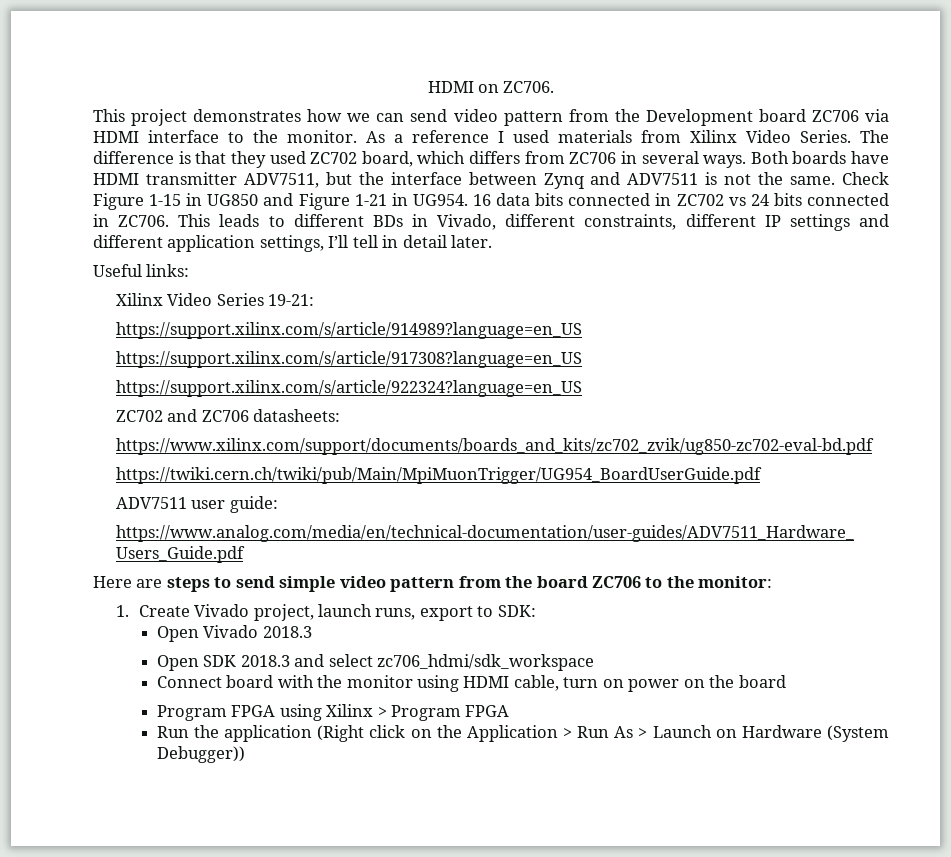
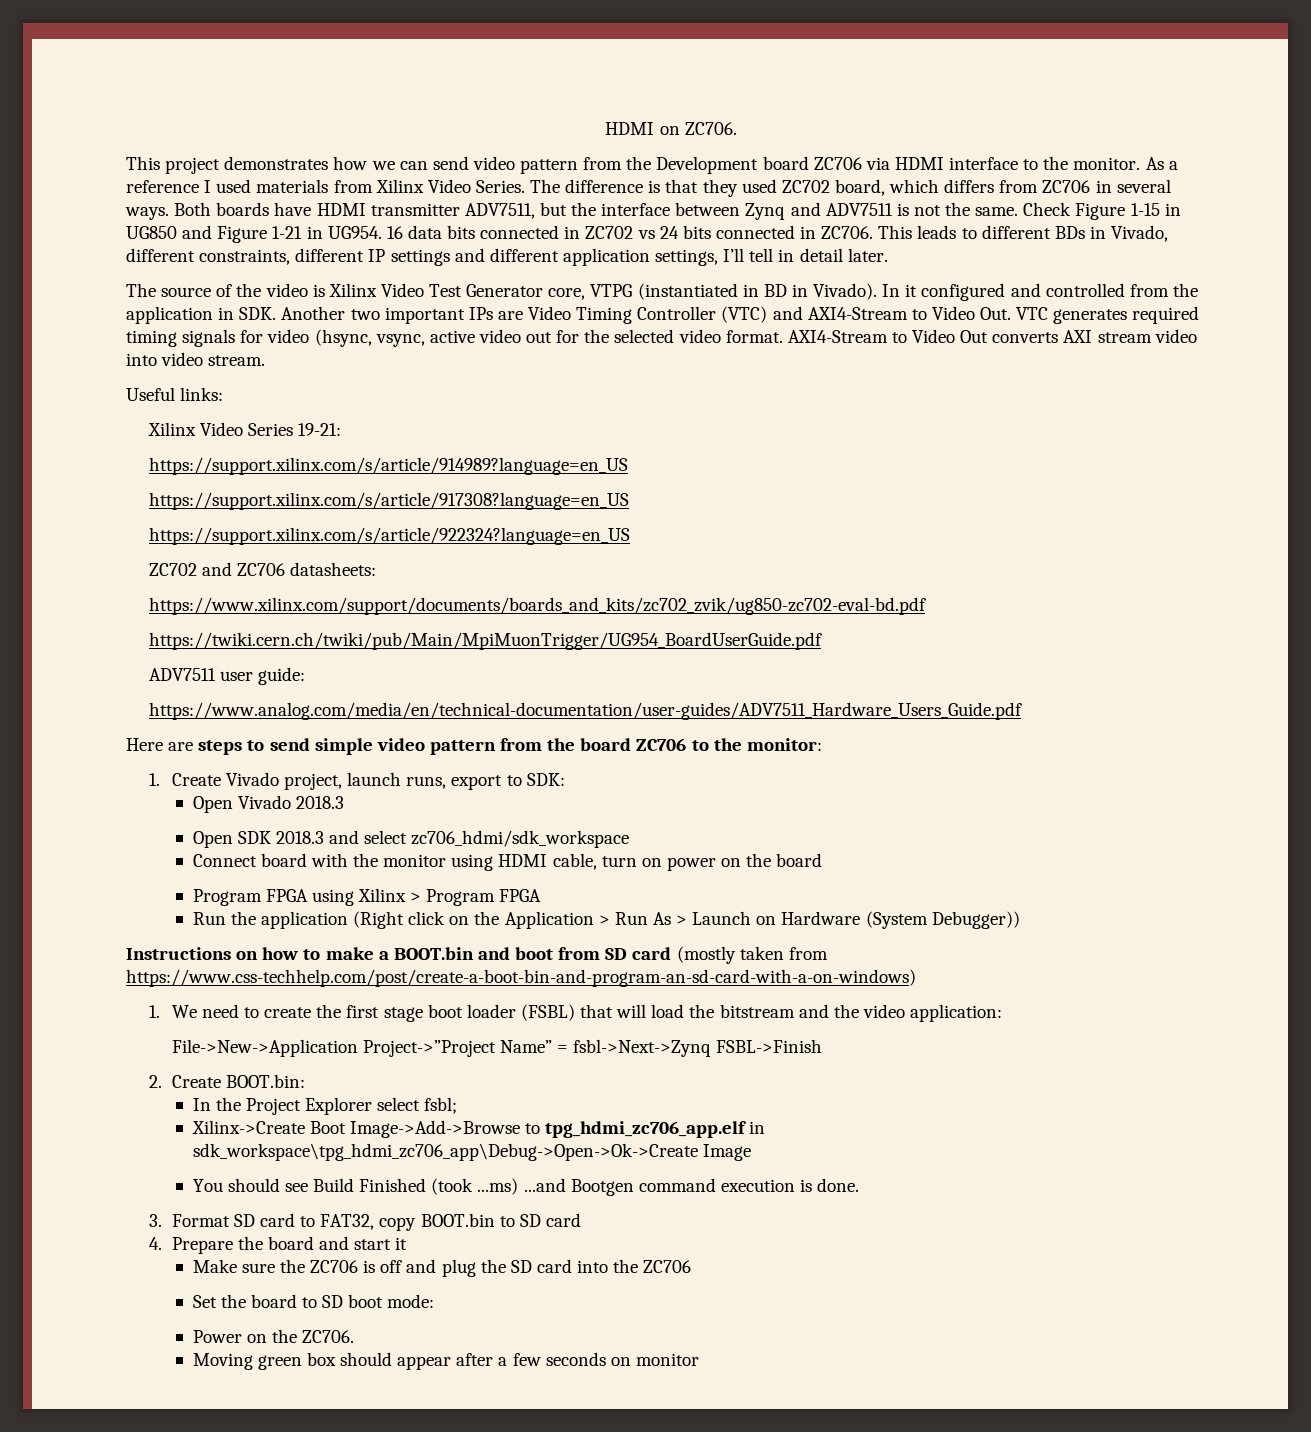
+ The source of the video is Xilinx Video Test Generator core, VTPG (instantiated in BD in Vivado). In it configured and controlled from the application in SDK. Another two important IPs are Video Timing Controller (VTC) and AXI4-Stream to Video Out. VTC generates required timing signals for video (hsync, vsync, active video out for the selected video format. AXI4-Stream to Video Out converts AXI stream video into video stream.
+ Instructions on how to make a BOOT.bin and boot from SD card (mostly taken from https://www.css-techhelp.com/post/create-a-boot-bin-and-program-an-sd-card-with-a-on-windows)
+ 1. We need to create the first stage boot loader (FSBL) that will load the bitstream and the video application:
+ File->New->Application Project->”Project Name” = fsbl->Next->Zynq FSBL->Finish
+ 2. Create BOOT.bin:
+ In the Project Explorer select fsbl;
+ Xilinx->Create Boot Image->Add->Browse to tpg_hdmi_zc706_app.elf in sdk_workspace\tpg_hdmi_zc706_app\Debug->Open->Ok->Create Image
+ You should see Build Finished (took ...ms) ...and Bootgen command execution is done.
+ 3. Format SD card to FAT32, copy BOOT.bin to SD card
+ 4. Prepare the board and start it
+ Make sure the ZC706 is off and plug the SD card into the ZC706
+ Set the board to SD boot mode:
+ Power on the ZC706.
+ Moving green box should appear after a few seconds on monitor

